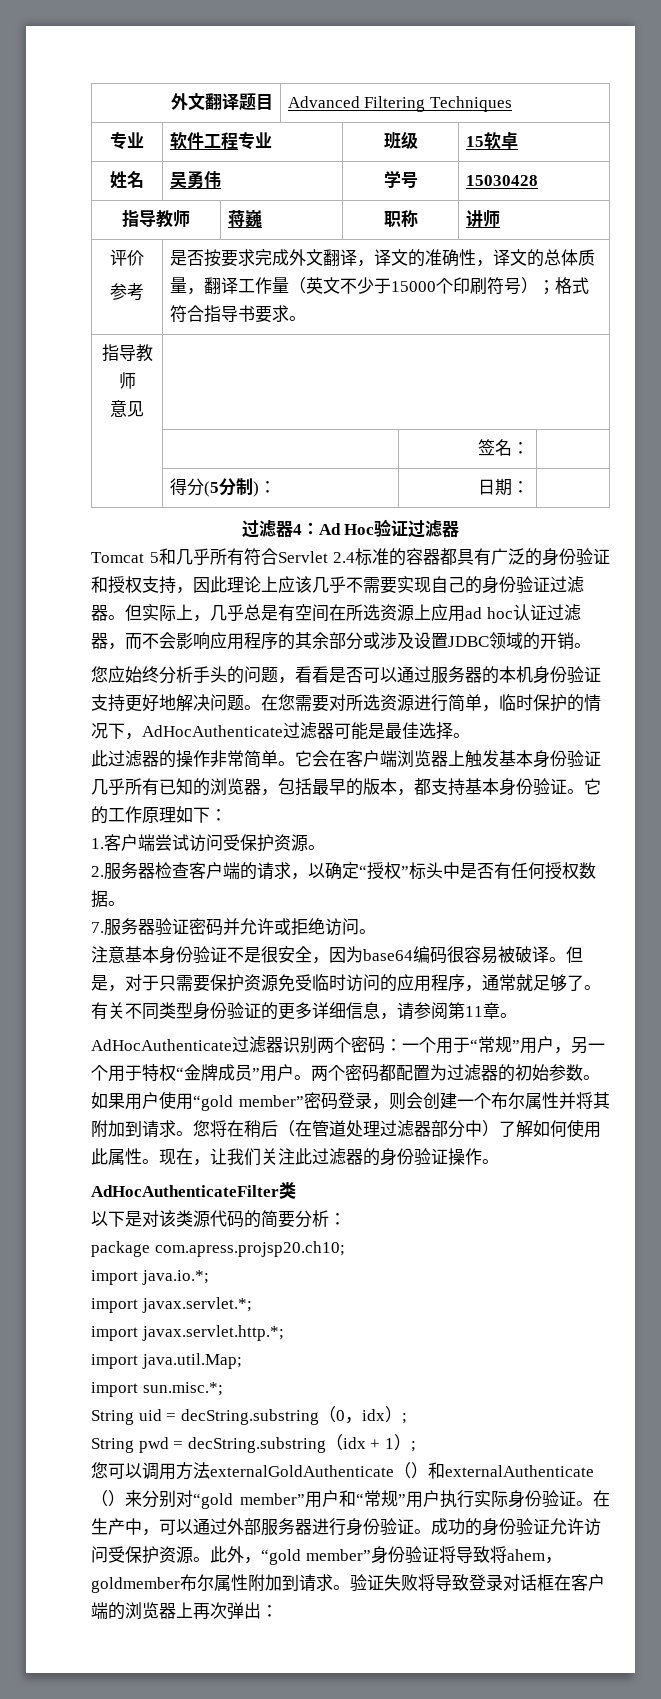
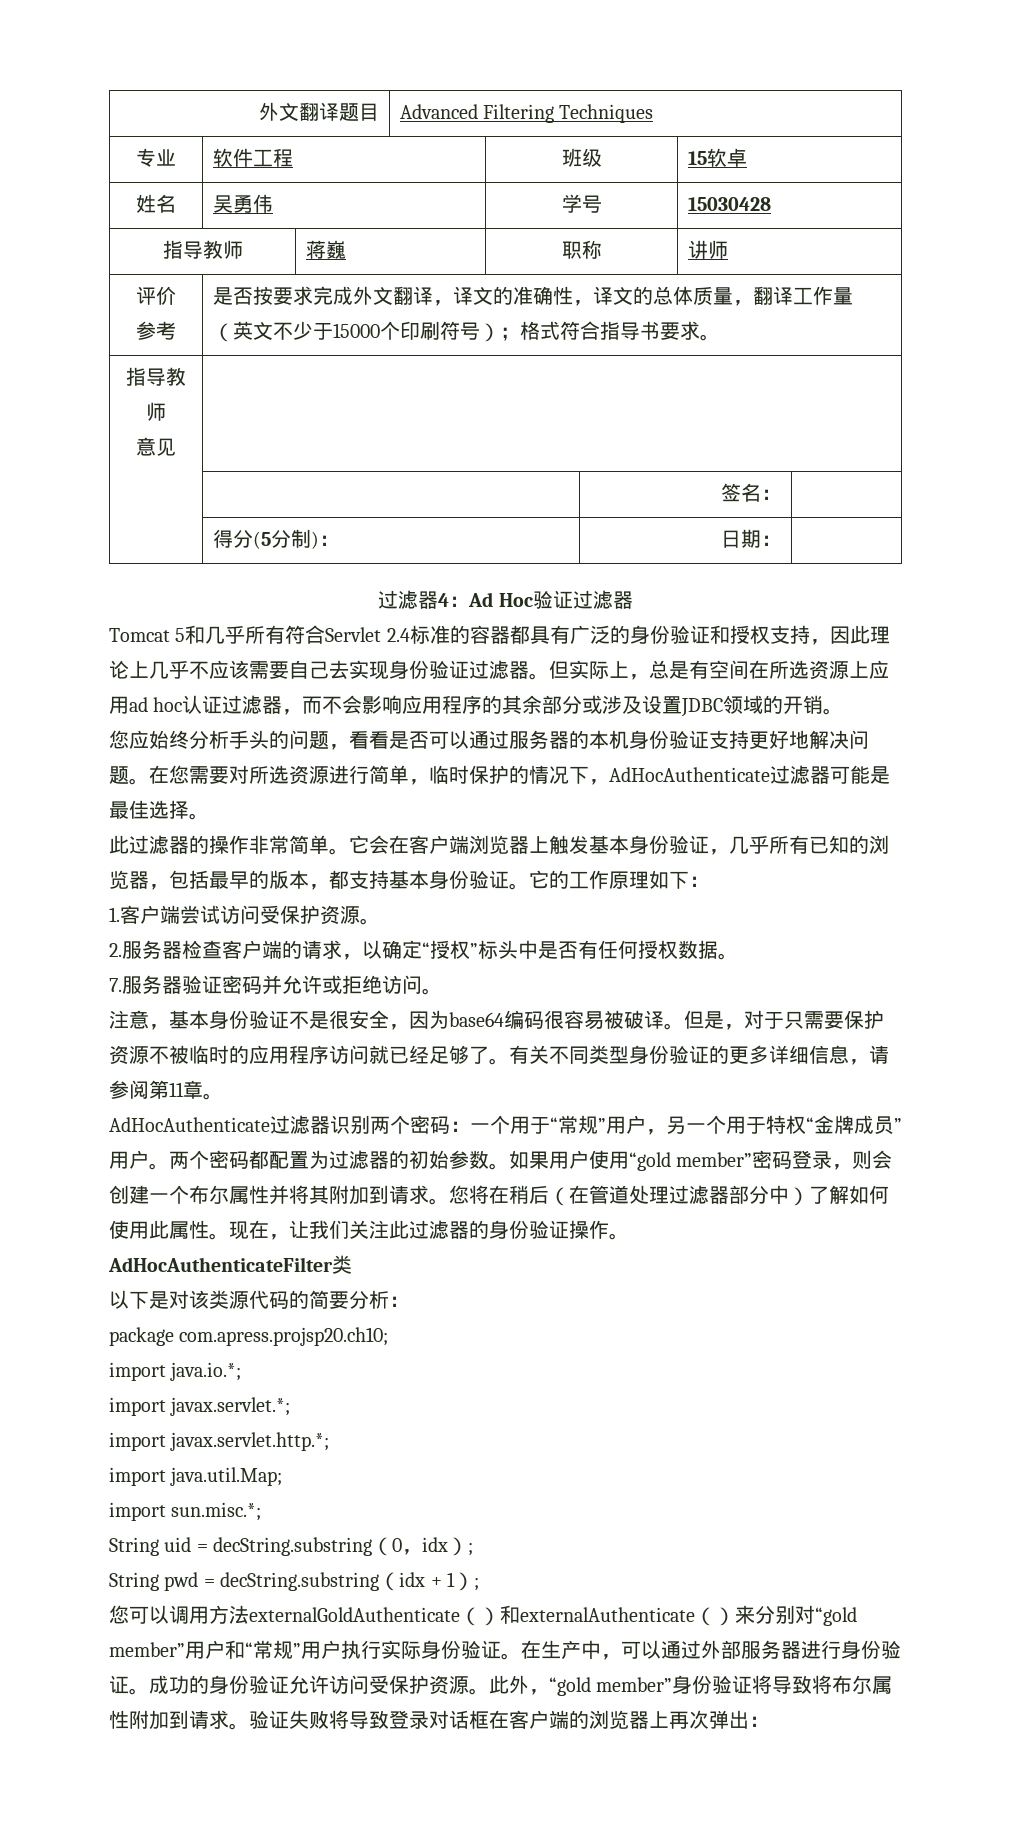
- 专业 | 软件工程专业 | 班级 | 15软卓
+ 专业 | 软件工程 | 班级 | 15软卓
- Tomcat 5和几乎所有符合Servlet 2.4标准的容器都具有广泛的身份验证和授权支持，因此理论上应该几乎不需要实现自己的身份验证过滤器。
+ Tomcat 5和几乎所有符合Servlet 2.4标准的容器都具有广泛的身份验证和授权支持，因此理论上几乎不应该需要自己去实现身份验证过滤器。
- 但实际上，几乎总是有空间在所选资源上应用ad hoc认证过滤器，而不会影响应用程序的其余部分或涉及设置JDBC领域的开销。
+ 但实际上，总是有空间在所选资源上应用ad hoc认证过滤器，而不会影响应用程序的其余部分或涉及设置JDBC领域的开销。
- 它会在客户端浏览器上触发基本身份验证几乎所有已知的浏览器，包括最早的版本，都支持基本身份验证。
+ 它会在客户端浏览器上触发基本身份验证，几乎所有已知的浏览器，包括最早的版本，都支持基本身份验证。
- 注意基本身份验证不是很安全，因为base64编码很容易被破译。
+ 注意，基本身份验证不是很安全，因为base64编码很容易被破译。
- 但是，对于只需要保护资源免受临时访问的应用程序，通常就足够了。
+ 但是，对于只需要保护资源不被临时的应用程序访问就已经足够了。
- 此外，“gold member”身份验证将导致将ahem，goldmember布尔属性附加到请求。
+ 此外，“gold member”身份验证将导致将布尔属性附加到请求。

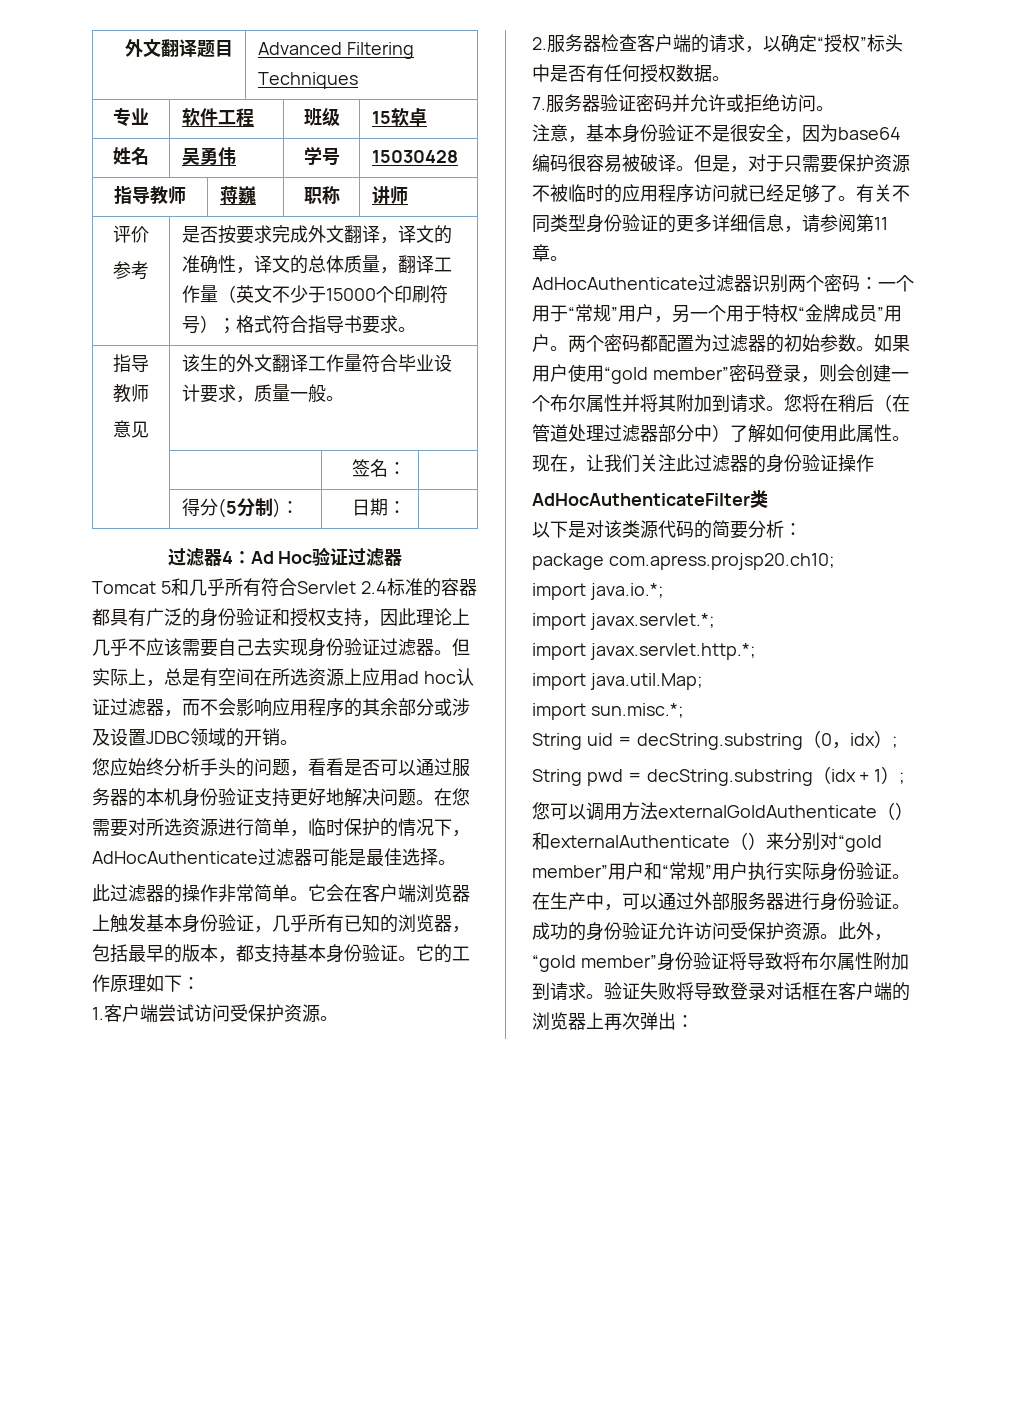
  评价
  参考 | 是否按要求完成外文翻译，译文的准确性，译文的总体质量，翻译工作量（英文不少于15000个印刷符号）；格式符合指导书要求。
  指导教师
- 意见 |
+ 意见 | 该生的外文翻译工作量符合毕业设计要求，质量一般。
- 现在，让我们关注此过滤器的身份验证操作。
+ 现在，让我们关注此过滤器的身份验证操作

